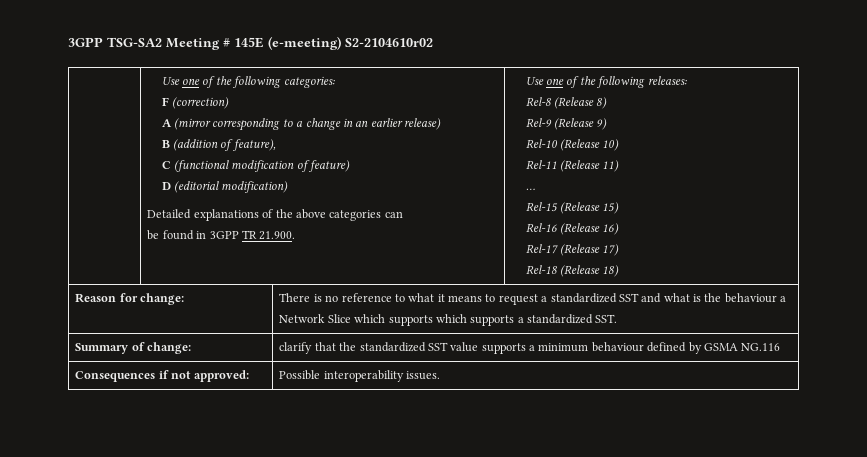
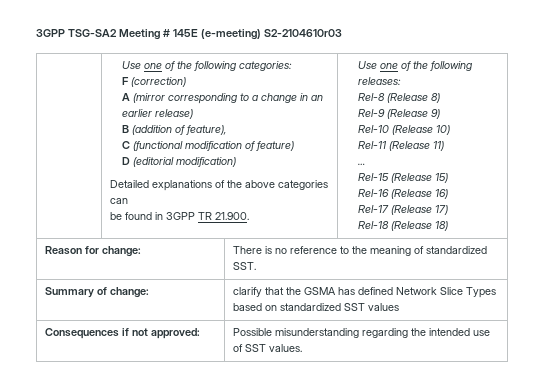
- 3GPP TSG-SA2 Meeting # 145E (e-meeting) S2-2104610r02
+ 3GPP TSG-SA2 Meeting # 145E (e-meeting) S2-2104610r03
- Reason for change: | There is no reference to what it means to request a standardized SST and what is the behaviour a Network Slice which supports which supports a standardized SST.
+ Reason for change: | There is no reference to the meaning of standardized SST.
- Summary of change: | clarify that the standardized SST value supports a minimum behaviour defined by GSMA NG.116
+ Summary of change: | clarify that the GSMA has defined Network Slice Types based on standardized SST values
- Consequences if not approved: | Possible interoperability issues.
+ Consequences if not approved: | Possible misunderstanding regarding the intended use of SST values.

